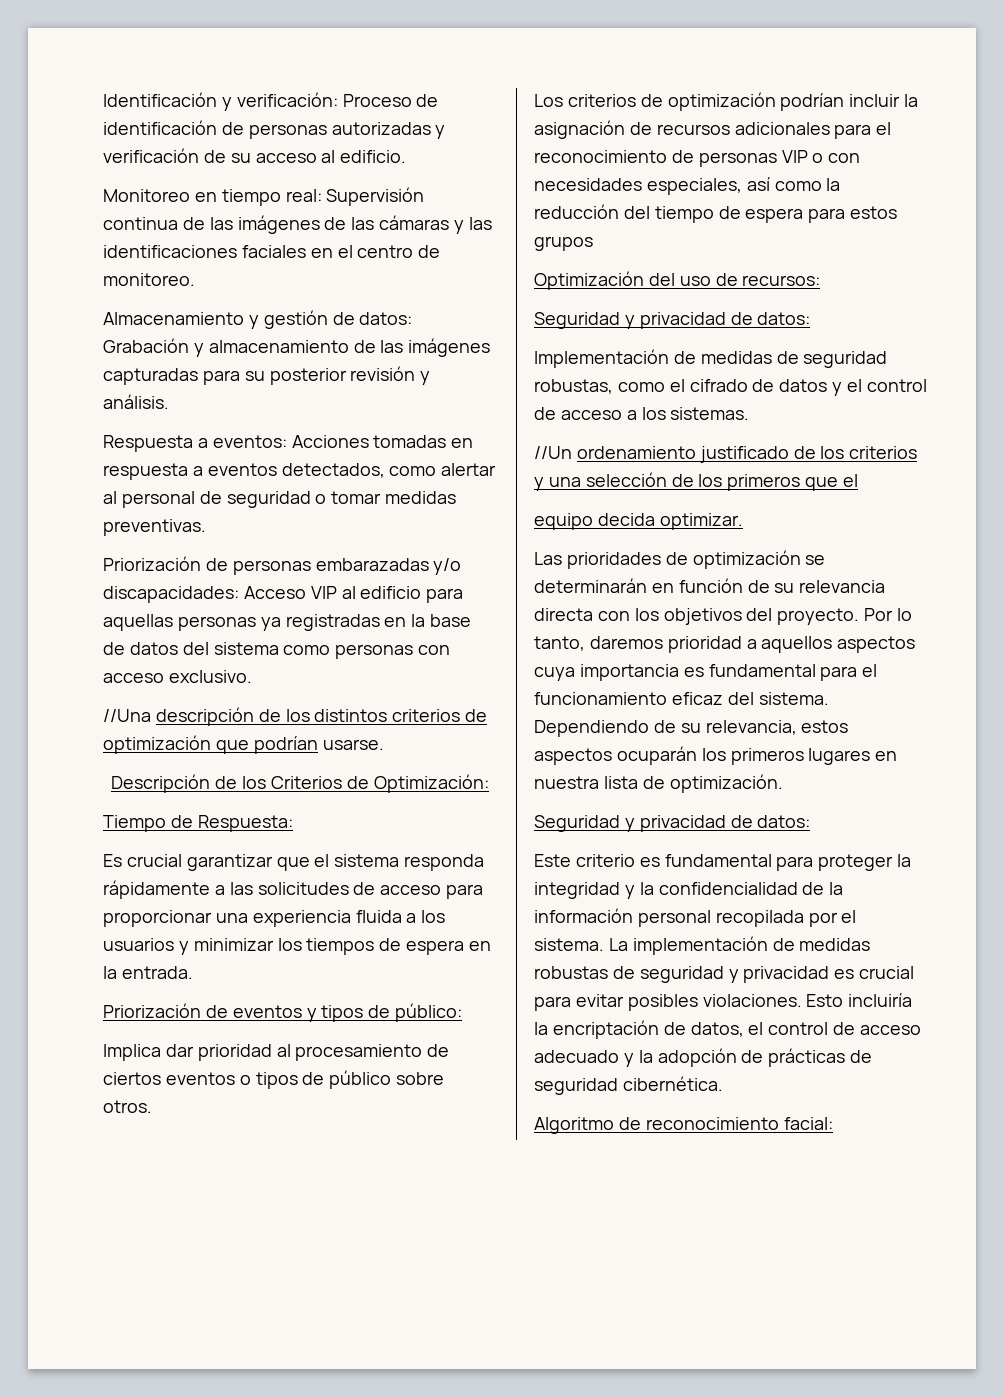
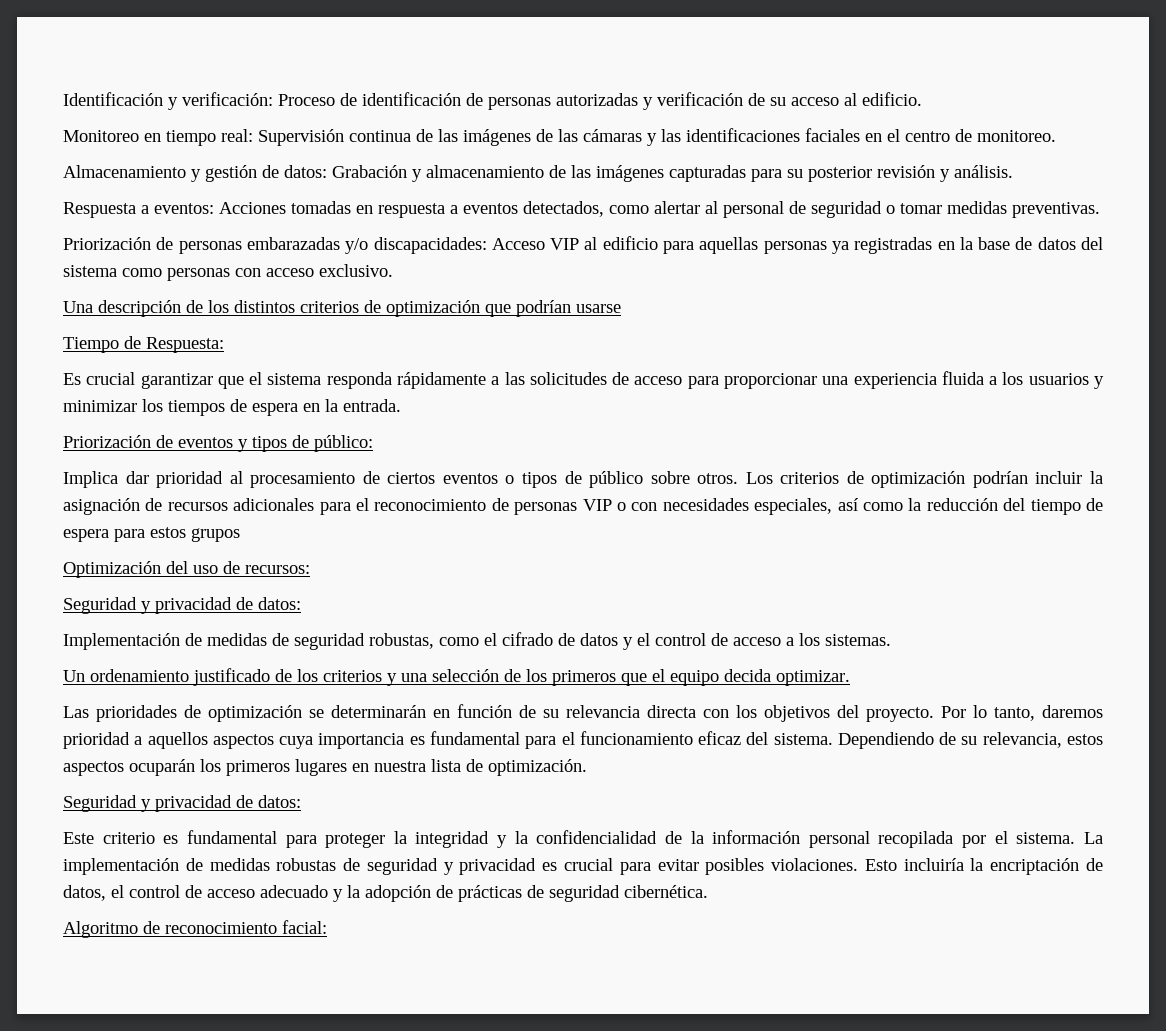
- //Una descripción de los distintos criterios de optimización que podrían usarse.
- Descripción de los Criterios de Optimización:
+ Una descripción de los distintos criterios de optimización que podrían usarse
- Implica dar prioridad al procesamiento de ciertos eventos o tipos de público sobre otros.
- Los criterios de optimización podrían incluir la asignación de recursos adicionales para el reconocimiento de personas VIP o con necesidades especiales, así como la reducción del tiempo de espera para estos grupos
+ Implica dar prioridad al procesamiento de ciertos eventos o tipos de público sobre otros. Los criterios de optimización podrían incluir la asignación de recursos adicionales para el reconocimiento de personas VIP o con necesidades especiales, así como la reducción del tiempo de espera para estos grupos
- //Un ordenamiento justificado de los criterios y una selección de los primeros que el
- equipo decida optimizar.
+ Un ordenamiento justificado de los criterios y una selección de los primeros que el equipo decida optimizar.

